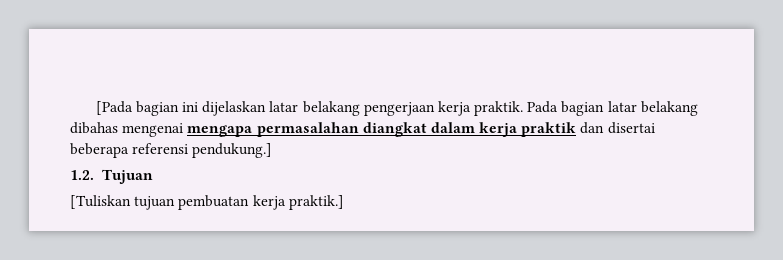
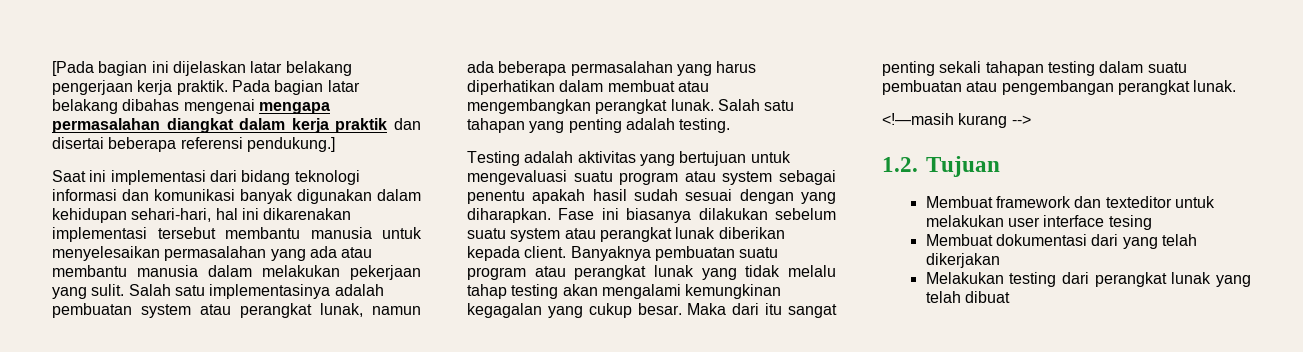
+ Saat ini implementasi dari bidang teknologi informasi dan komunikasi banyak digunakan dalam kehidupan sehari-hari, hal ini dikarenakan implementasi tersebut membantu manusia untuk menyelesaikan permasalahan yang ada atau membantu manusia dalam melakukan pekerjaan yang sulit. Salah satu implementasinya adalah pembuatan system atau perangkat lunak, namun ada beberapa permasalahan yang harus diperhatikan dalam membuat atau mengembangkan perangkat lunak. Salah satu tahapan yang penting adalah testing.
+ Testing adalah aktivitas yang bertujuan untuk mengevaluasi suatu program atau system sebagai penentu apakah hasil sudah sesuai dengan yang diharapkan. Fase ini biasanya dilakukan sebelum suatu system atau perangkat lunak diberikan kepada client. Banyaknya pembuatan suatu program atau perangkat lunak yang tidak melalu tahap testing akan mengalami kemungkinan kegagalan yang cukup besar. Maka dari itu sangat penting sekali tahapan testing dalam suatu pembuatan atau pengembangan perangkat lunak.
+ <!—masih kurang -->
  1.2. Tujuan
- [Tuliskan tujuan pembuatan kerja praktik.]
+ Membuat framework dan texteditor untuk melakukan user interface tesing
+ Membuat dokumentasi dari yang telah dikerjakan
+ Melakukan testing dari perangkat lunak yang telah dibuat

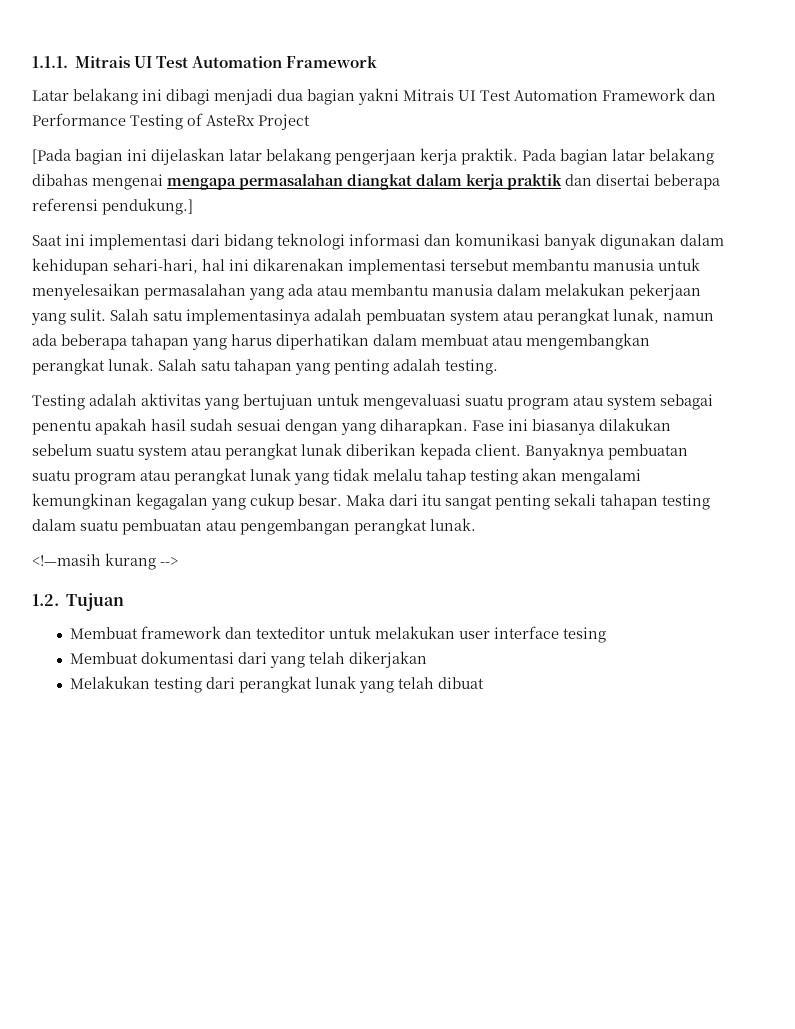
+ 1.1.1. Mitrais UI Test Automation Framework
+ Latar belakang ini dibagi menjadi dua bagian yakni Mitrais UI Test Automation Framework dan Performance Testing of AsteRx Project
- Salah satu implementasinya adalah pembuatan system atau perangkat lunak, namun ada beberapa permasalahan yang harus diperhatikan dalam membuat atau mengembangkan perangkat lunak.
+ Salah satu implementasinya adalah pembuatan system atau perangkat lunak, namun ada beberapa tahapan yang harus diperhatikan dalam membuat atau mengembangkan perangkat lunak.

